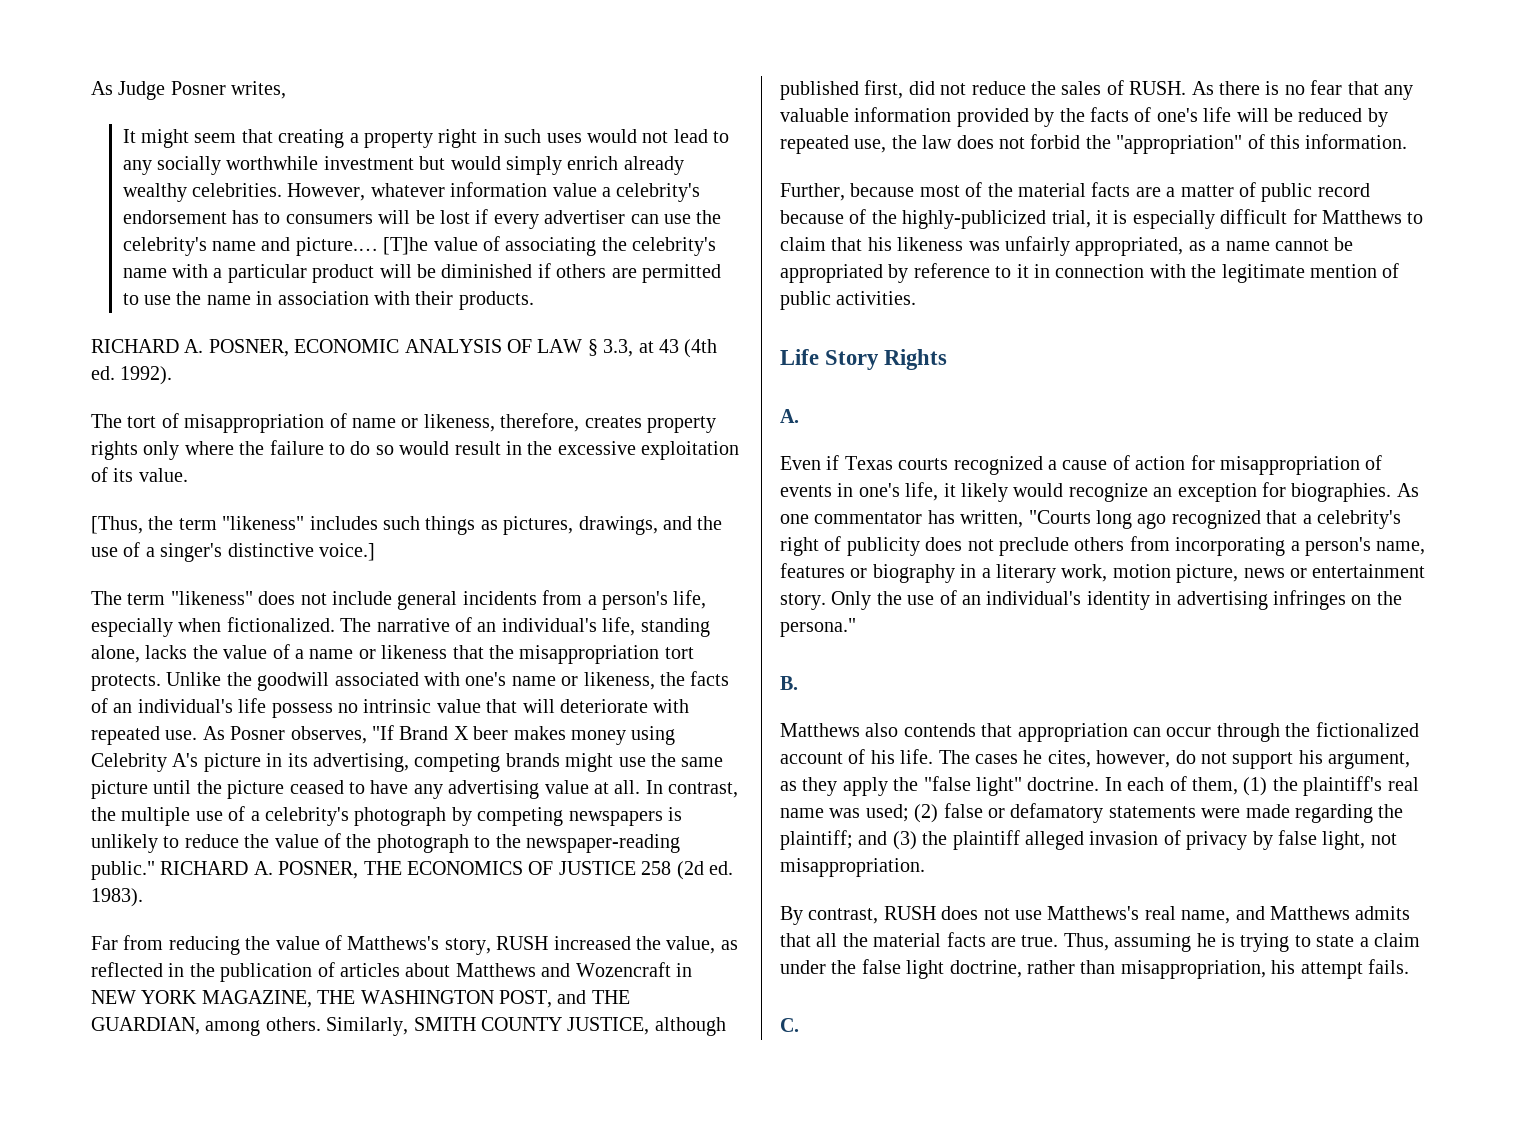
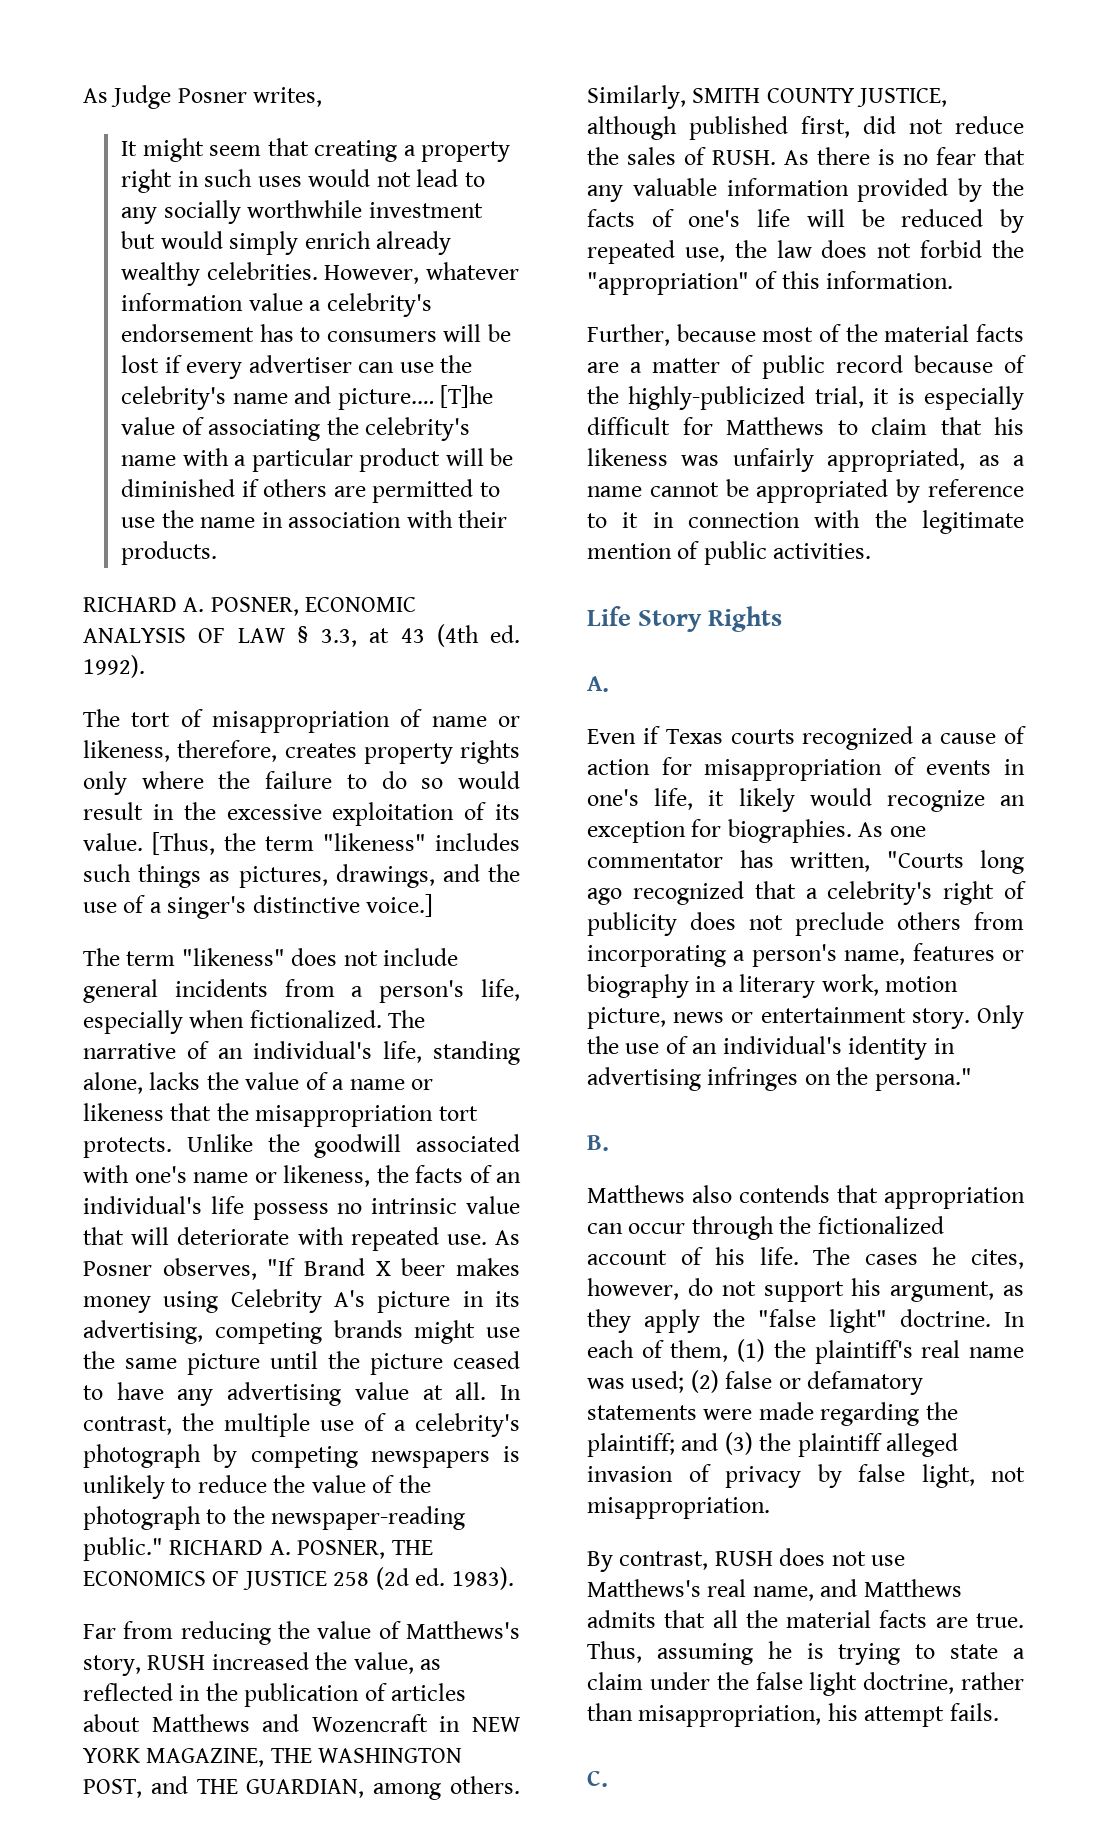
- The tort of misappropriation of name or likeness, therefore, creates property rights only where the failure to do so would result in the excessive exploitation of its value.
- [Thus, the term "likeness" includes such things as pictures, drawings, and the use of a singer's distinctive voice.]
+ The tort of misappropriation of name or likeness, therefore, creates property rights only where the failure to do so would result in the excessive exploitation of its value. [Thus, the term "likeness" includes such things as pictures, drawings, and the use of a singer's distinctive voice.]

